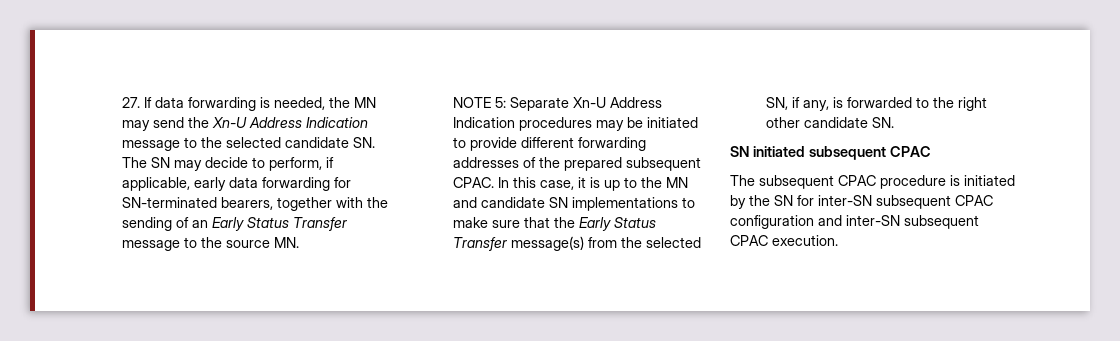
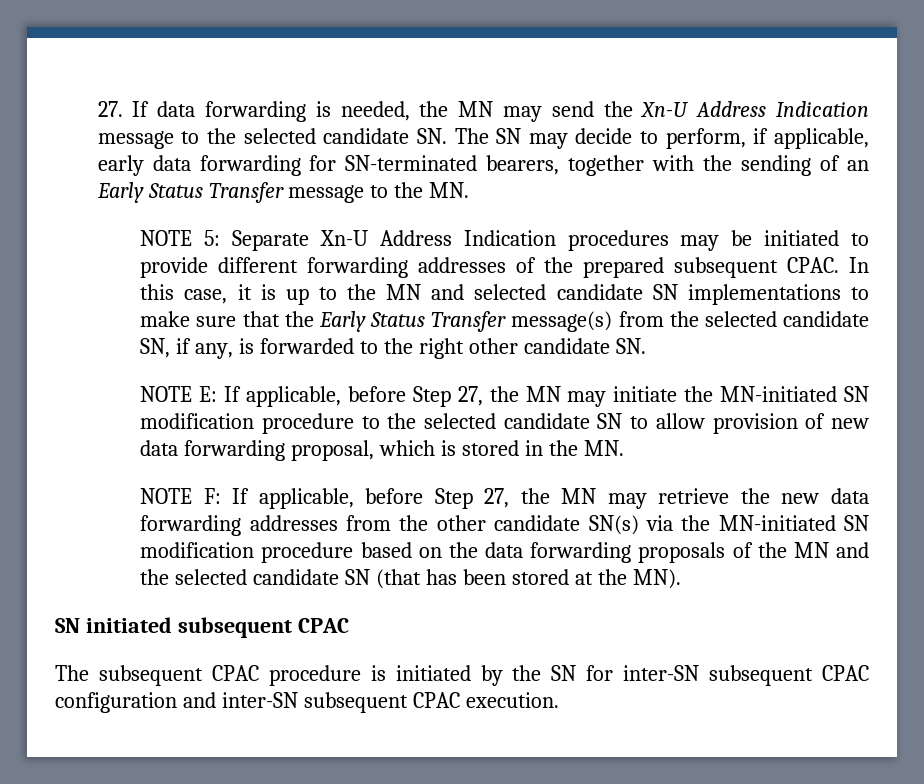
- 27. If data forwarding is needed, the MN may send the Xn-U Address Indication message to the selected candidate SN. The SN may decide to perform, if applicable, early data forwarding for SN-terminated bearers, together with the sending of an Early Status Transfer message to the source MN.
+ 27. If data forwarding is needed, the MN may send the Xn-U Address Indication message to the selected candidate SN. The SN may decide to perform, if applicable, early data forwarding for SN-terminated bearers, together with the sending of an Early Status Transfer message to the MN.
- In this case, it is up to the MN and candidate SN implementations to make sure that the Early Status Transfer message(s) from the selected SN, if any, is forwarded to the right other candidate SN.
+ In this case, it is up to the MN and selected candidate SN implementations to make sure that the Early Status Transfer message(s) from the selected candidate SN, if any, is forwarded to the right other candidate SN.
+ NOTE E: If applicable, before Step 27, the MN may initiate the MN-initiated SN modification procedure to the selected candidate SN to allow provision of new data forwarding proposal, which is stored in the MN.
+ NOTE F: If applicable, before Step 27, the MN may retrieve the new data forwarding addresses from the other candidate SN(s) via the MN-initiated SN modification procedure based on the data forwarding proposals of the MN and the selected candidate SN (that has been stored at the MN).

